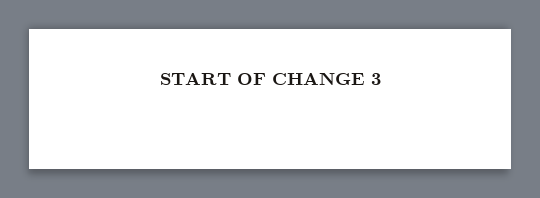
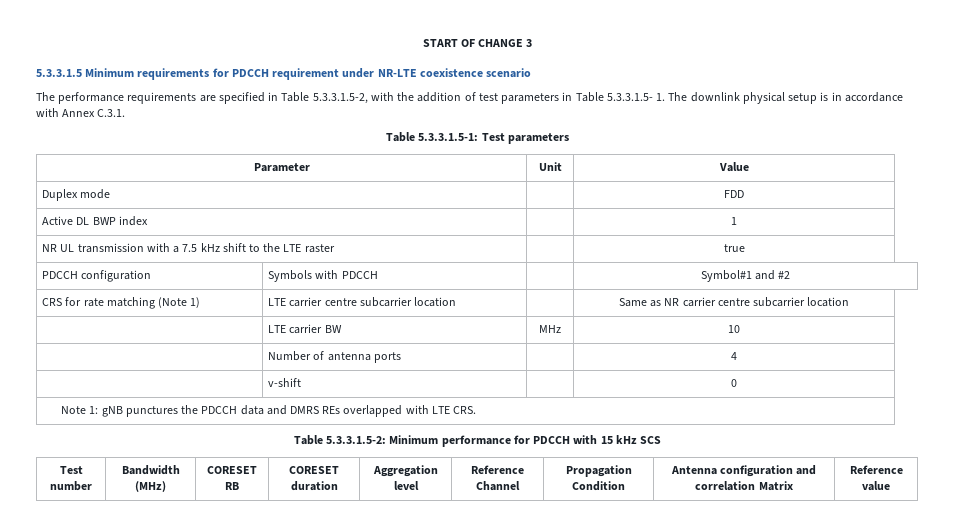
+ 5.3.3.1.5 Minimum requirements for PDCCH requirement under NR-LTE coexistence scenario
+ The performance requirements are specified in Table 5.3.3.1.5-2, with the addition of test parameters in Table 5.3.3.1.5- 1. The downlink physical setup is in accordance with Annex C.3.1.
+ Table 5.3.3.1.5-1: Test parameters
+ Parameter | Unit | Value
+ Duplex mode | | FDD
+ Active DL BWP index | | 1
+ NR UL transmission with a 7.5 kHz shift to the LTE raster | | true
+ PDCCH configuration | Symbols with PDCCH | | Symbol#1 and #2
+ CRS for rate matching (Note 1) | LTE carrier centre subcarrier location | | Same as NR carrier centre subcarrier location
+ | LTE carrier BW | MHz | 10
+ | Number of antenna ports | | 4
+ | v-shift | | 0
+ Note 1: gNB punctures the PDCCH data and DMRS REs overlapped with LTE CRS.
+ Table 5.3.3.1.5-2: Minimum performance for PDCCH with 15 kHz SCS
+ Test number | Bandwidth (MHz) | CORESET RB | CORESET duration | Aggregation level | Reference Channel | Propagation Condition | Antenna configuration and correlation Matrix | Reference value

